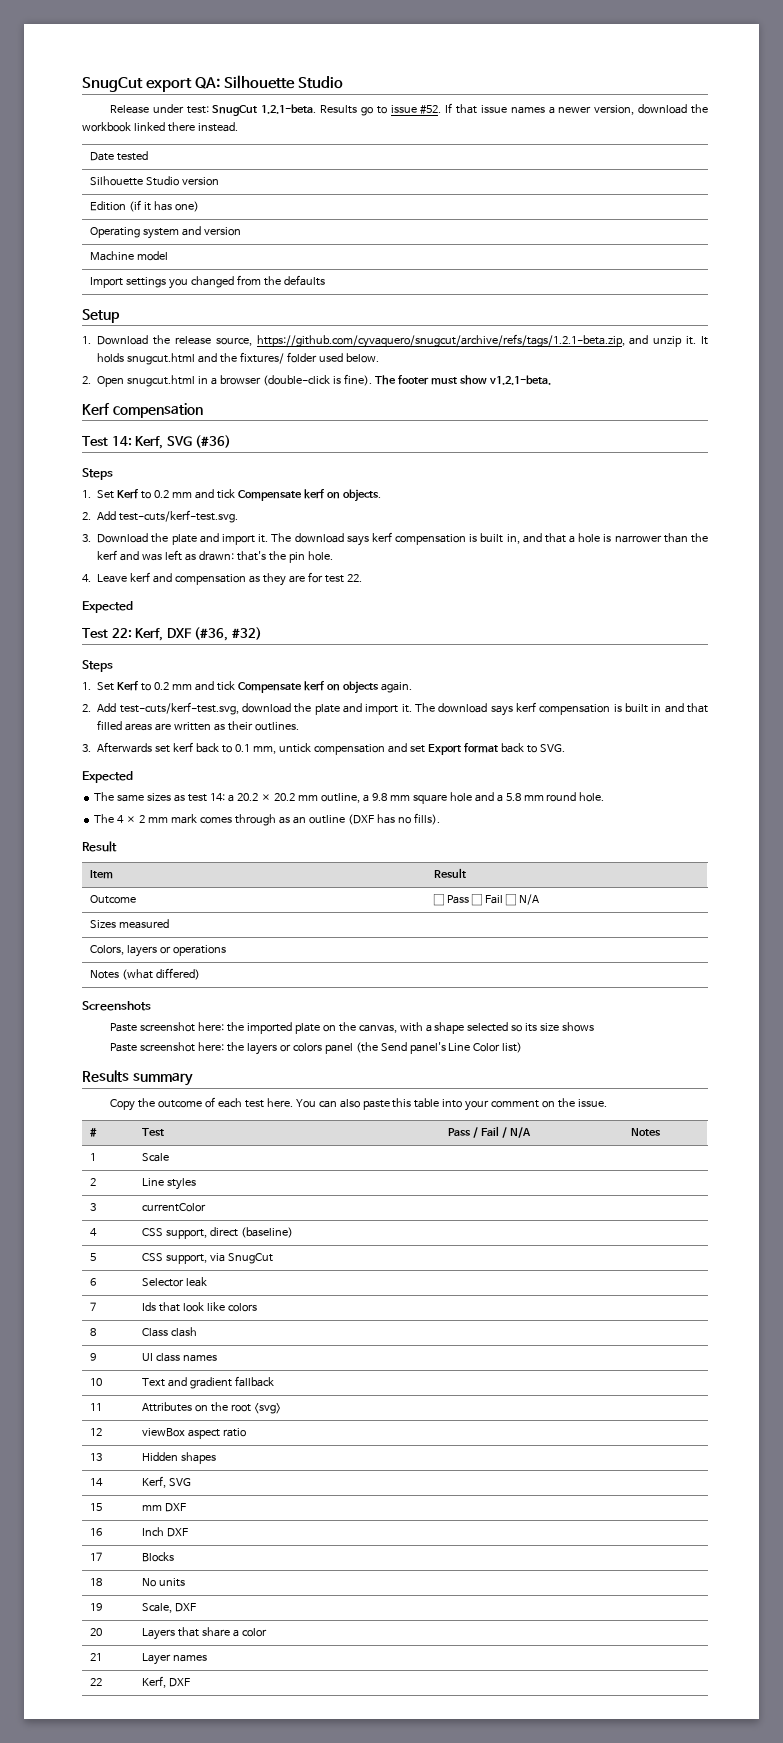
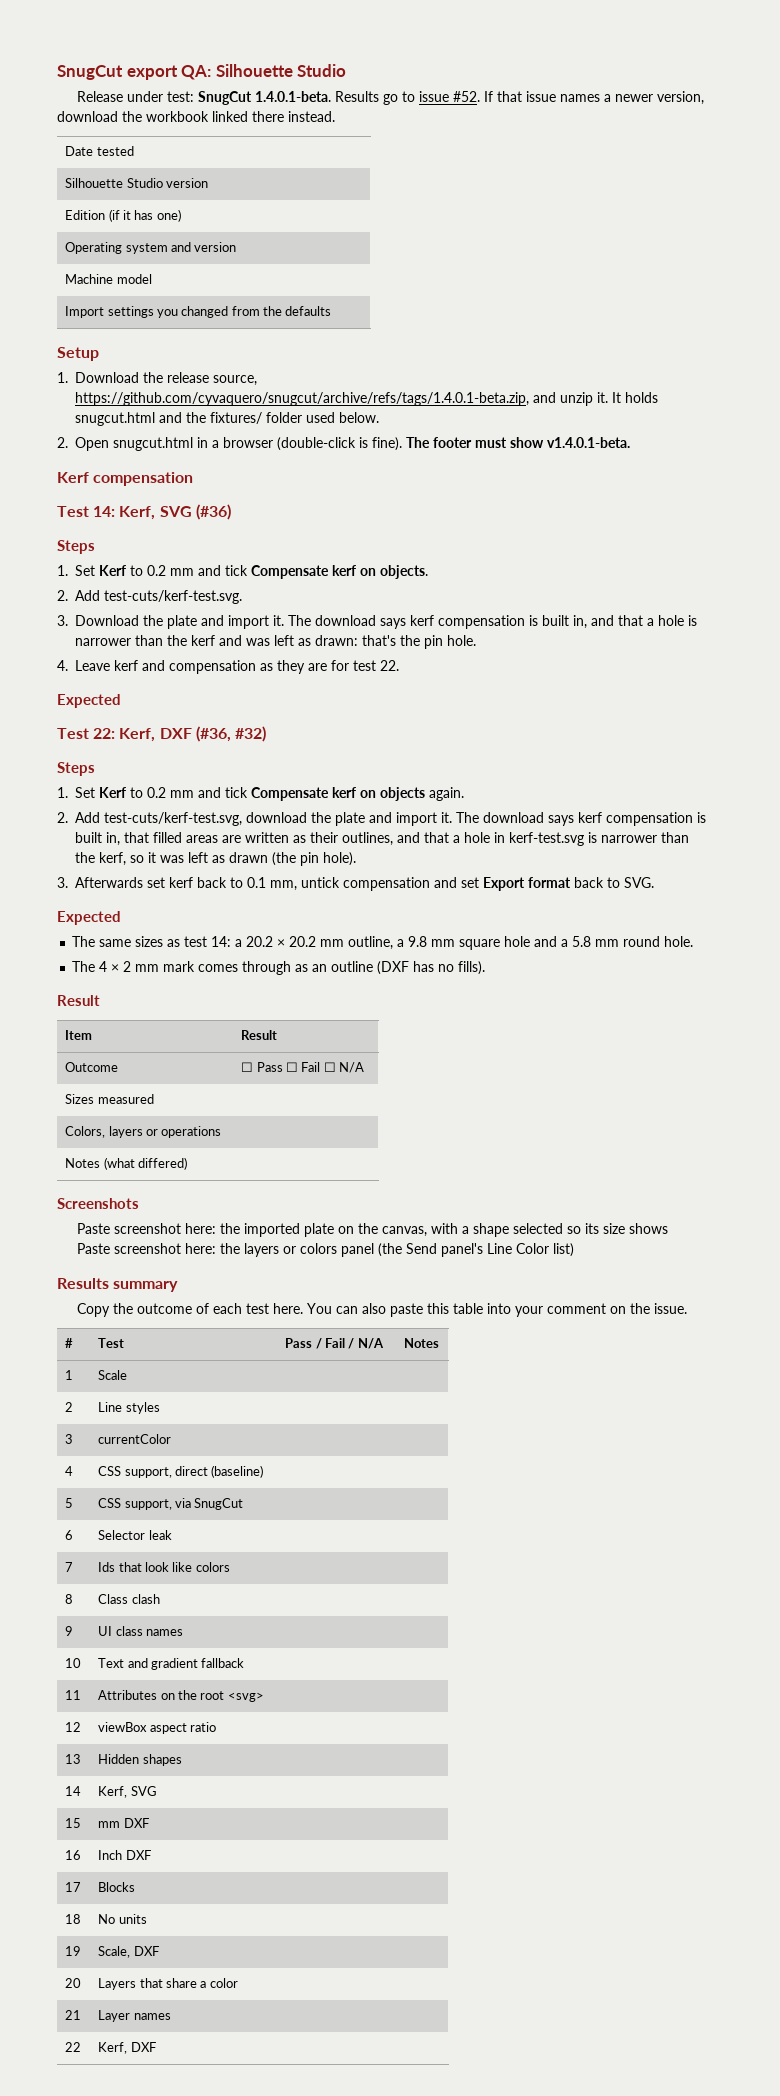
- Release under test: SnugCut 1.2.1-beta. Results go to issue #52.
+ Release under test: SnugCut 1.4.0.1-beta. Results go to issue #52.
- 1. Download the release source, https://github.com/cyvaquero/snugcut/archive/refs/tags/1.2.1-beta.zip, and unzip it.
+ 1. Download the release source, https://github.com/cyvaquero/snugcut/archive/refs/tags/1.4.0.1-beta.zip, and unzip it.
- The footer must show v1.2.1-beta.
+ The footer must show v1.4.0.1-beta.
- The download says kerf compensation is built in and that filled areas are written as their outlines.
+ The download says kerf compensation is built in, that filled areas are written as their outlines, and that a hole in kerf-test.svg is narrower than the kerf, so it was left as drawn (the pin hole).

